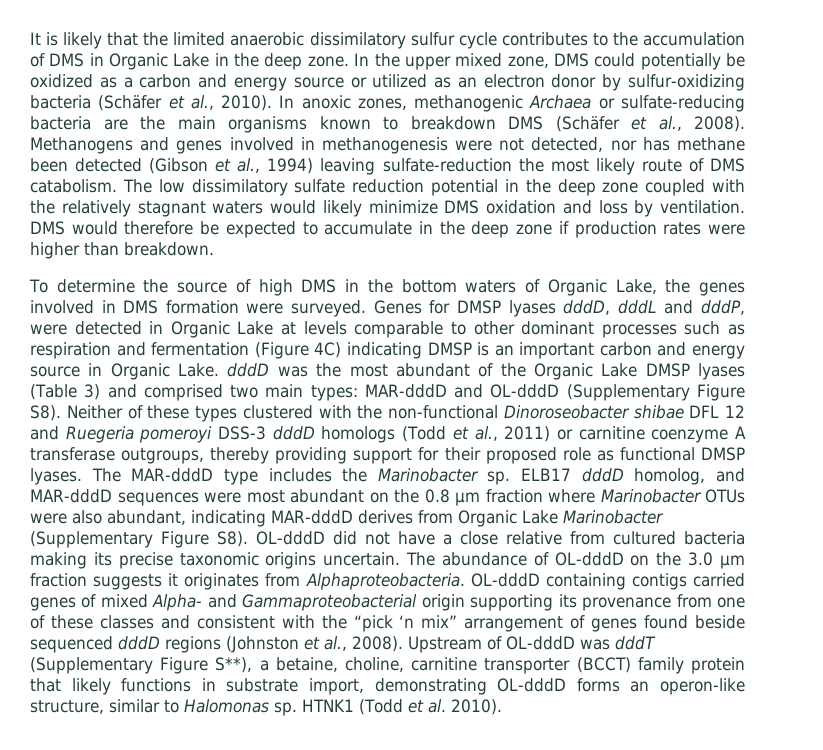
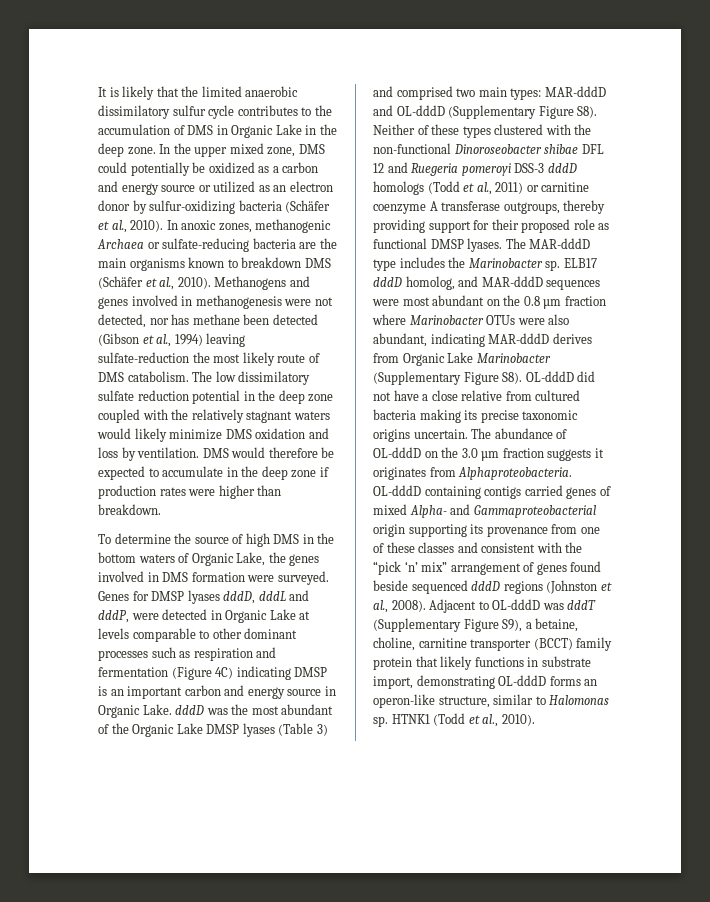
- In anoxic zones, methanogenic Archaea or sulfate-reducing bacteria are the main organisms known to breakdown DMS (Schäfer et al., 2008).
+ In anoxic zones, methanogenic Archaea or sulfate-reducing bacteria are the main organisms known to breakdown DMS (Schäfer et al., 2010).
- OL-dddD containing contigs carried genes of mixed Alpha- and Gammaproteobacterial origin supporting its provenance from one of these classes and consistent with the “pick ‘n mix” arrangement of genes found beside sequenced dddD regions (Johnston et al., 2008).
+ OL-dddD containing contigs carried genes of mixed Alpha- and Gammaproteobacterial origin supporting its provenance from one of these classes and consistent with the “pick ‘n’ mix” arrangement of genes found beside sequenced dddD regions (Johnston et al., 2008).
- Upstream of OL-dddD was dddT (Supplementary Figure S**), a betaine, choline, carnitine transporter (BCCT) family protein that likely functions in substrate import, demonstrating OL-dddD forms an operon-like structure, similar to Halomonas sp.
+ Adjacent to OL-dddD was dddT (Supplementary Figure S9), a betaine, choline, carnitine transporter (BCCT) family protein that likely functions in substrate import, demonstrating OL-dddD forms an operon-like structure, similar to Halomonas sp.
- HTNK1 (Todd et al. 2010).
+ HTNK1 (Todd et al., 2010).

